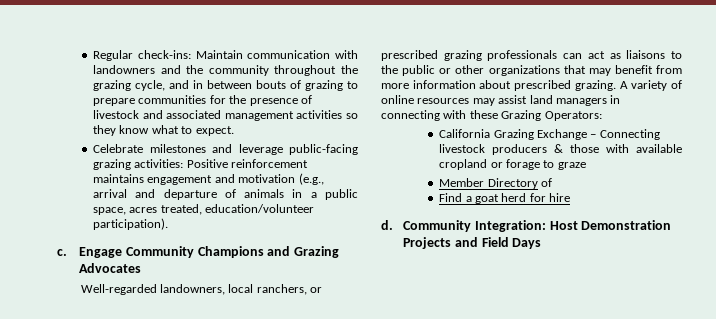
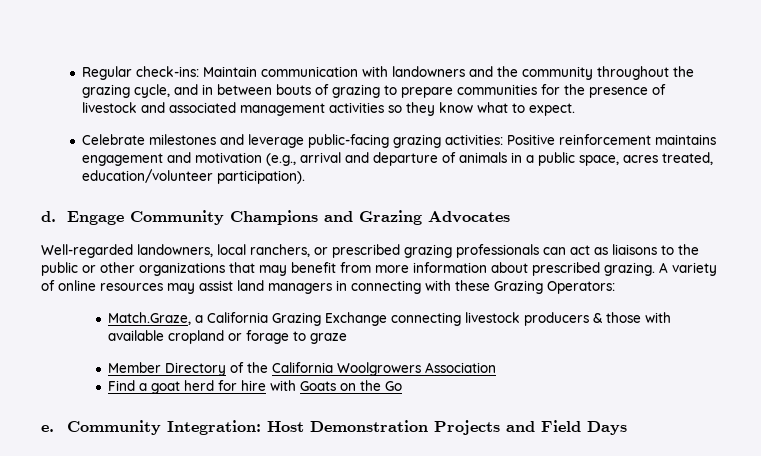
- c.
+ d.
- California Grazing Exchange – Connecting livestock producers & those with available cropland or forage to graze
+ Match.Graze, a California Grazing Exchange connecting livestock producers & those with available cropland or forage to graze
- Member Directory of
+ Member Directory of the California Woolgrowers Association
- Find a goat herd for hire
- d.
+ Find a goat herd for hire with Goats on the Go
+ e.

